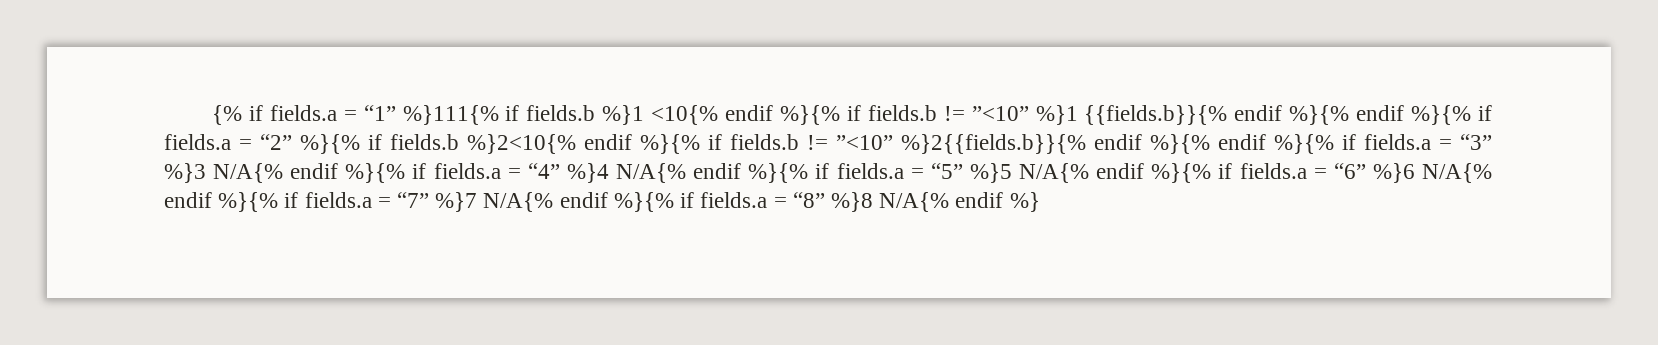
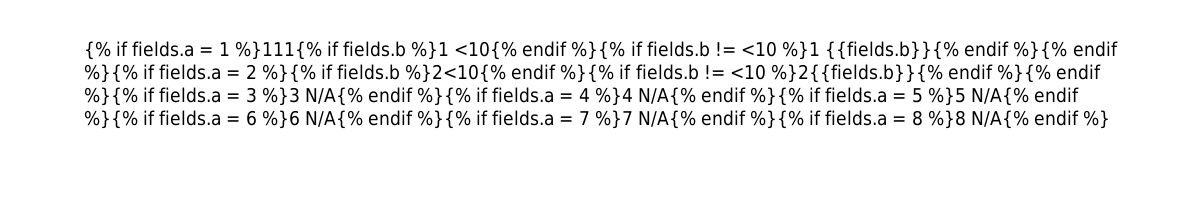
- {% if fields.a = “1” %}111{% if fields.b %}1 <10{% endif %}{% if fields.b != ”<10” %}1 {{fields.b}}{% endif %}{% endif %}{% if fields.a = “2” %}{% if fields.b %}2<10{% endif %}{% if fields.b != ”<10” %}2{{fields.b}}{% endif %}{% endif %}{% if fields.a = “3” %}3 N/A{% endif %}{% if fields.a = “4” %}4 N/A{% endif %}{% if fields.a = “5” %}5 N/A{% endif %}{% if fields.a = “6” %}6 N/A{% endif %}{% if fields.a = “7” %}7 N/A{% endif %}{% if fields.a = “8” %}8 N/A{% endif %}
+ {% if fields.a = 1 %}111{% if fields.b %}1 <10{% endif %}{% if fields.b != <10 %}1 {{fields.b}}{% endif %}{% endif %}{% if fields.a = 2 %}{% if fields.b %}2<10{% endif %}{% if fields.b != <10 %}2{{fields.b}}{% endif %}{% endif %}{% if fields.a = 3 %}3 N/A{% endif %}{% if fields.a = 4 %}4 N/A{% endif %}{% if fields.a = 5 %}5 N/A{% endif %}{% if fields.a = 6 %}6 N/A{% endif %}{% if fields.a = 7 %}7 N/A{% endif %}{% if fields.a = 8 %}8 N/A{% endif %}

